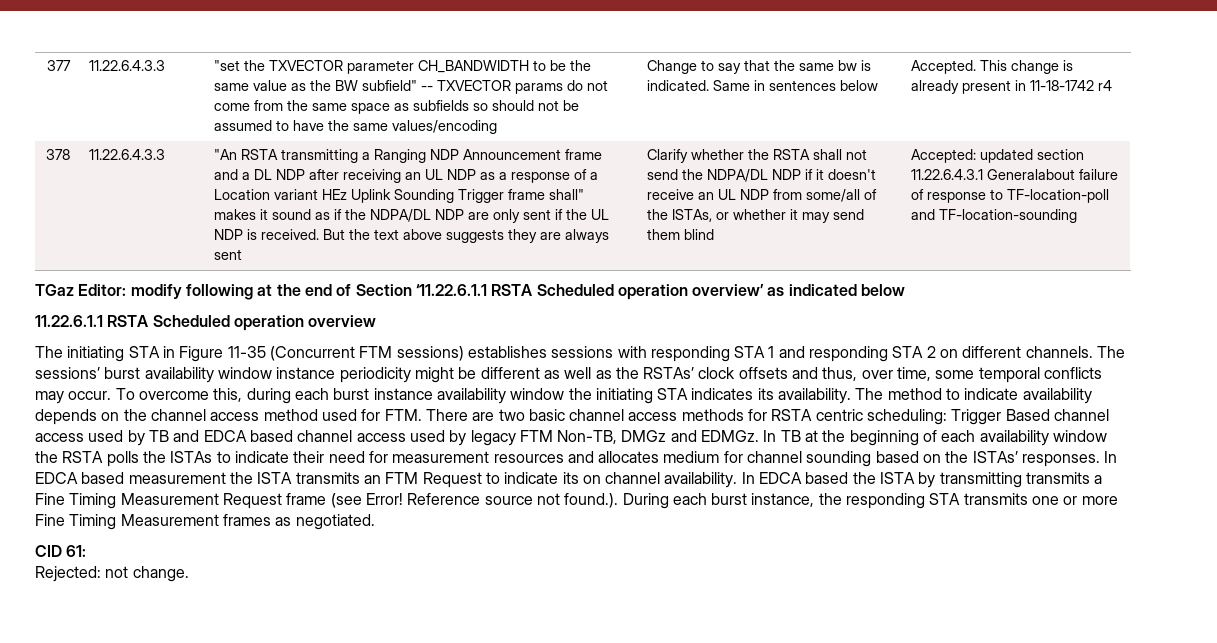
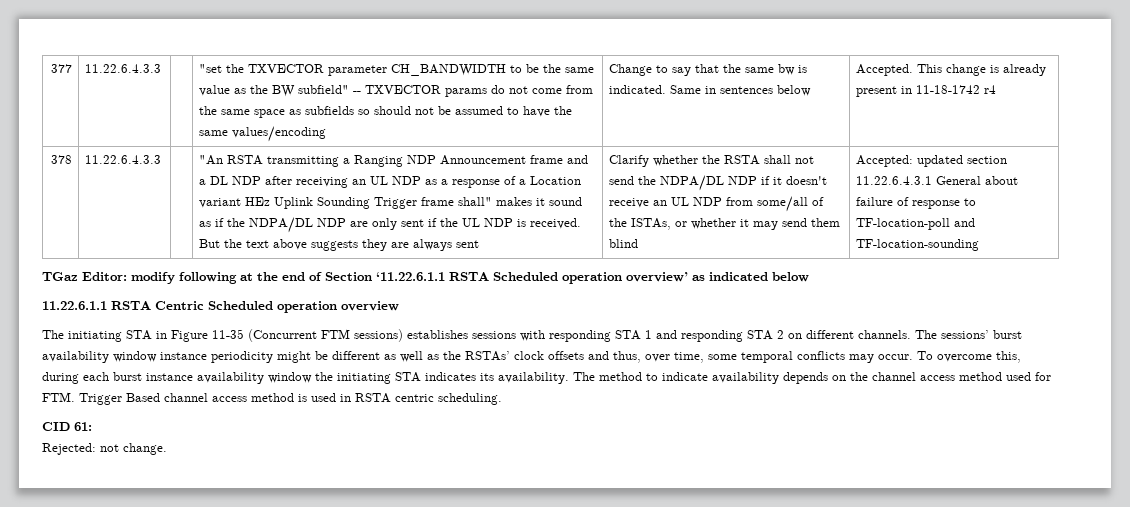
- Accepted: updated section 11.22.6.4.3.1 Generalabout failure of response to TF-location-poll and TF-location-sounding
+ Accepted: updated section 11.22.6.4.3.1 General about failure of response to TF-location-poll and TF-location-sounding
- 11.22.6.1.1 RSTA Scheduled operation overview
+ 11.22.6.1.1 RSTA Centric Scheduled operation overview
- The method to indicate availability depends on the channel access method used for FTM. There are two basic channel access methods for RSTA centric scheduling: Trigger Based channel access used by TB and EDCA based channel access used by legacy FTM Non-TB, DMGz and EDMGz. In TB at the beginning of each availability window the RSTA polls the ISTAs to indicate their need for measurement resources and allocates medium for channel sounding based on the ISTAs’ responses. In EDCA based measurement the ISTA transmits an FTM Request to indicate its on channel availability. In EDCA based the ISTA by transmitting transmits a Fine Timing Measurement Request frame (see Error! Reference source not found.). During each burst instance, the responding STA transmits one or more Fine Timing Measurement frames as negotiated.
+ The method to indicate availability depends on the channel access method used for FTM. Trigger Based channel access method is used in RSTA centric scheduling.

